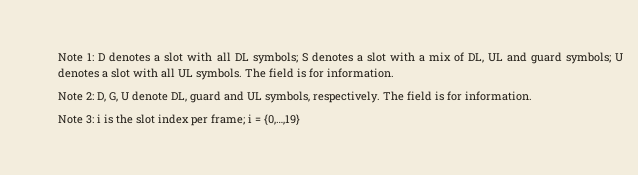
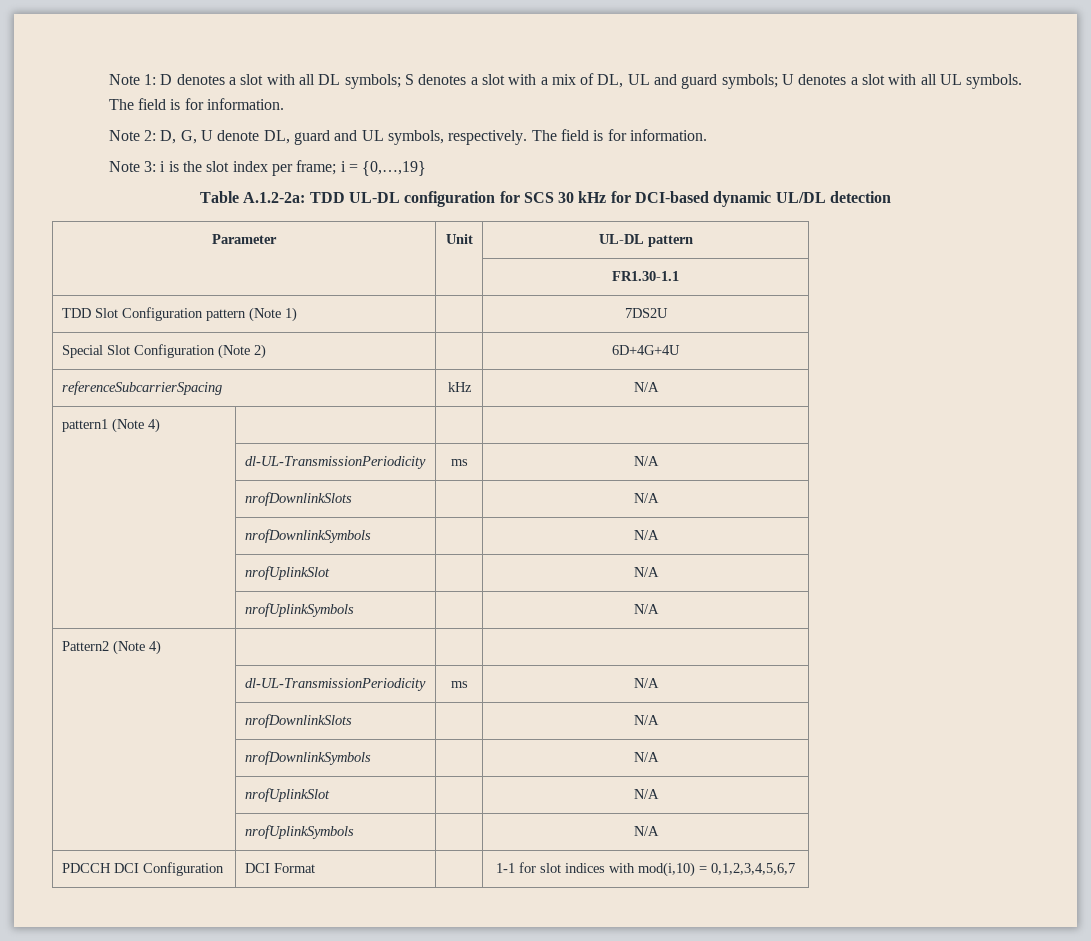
+ Table A.1.2-2a: TDD UL-DL configuration for SCS 30 kHz for DCI-based dynamic UL/DL detection
+ Parameter | Unit | UL-DL pattern
+ | | FR1.30-1.1
+ TDD Slot Configuration pattern (Note 1) | | 7DS2U
+ Special Slot Configuration (Note 2) | | 6D+4G+4U
+ referenceSubcarrierSpacing | kHz | N/A
+ pattern1 (Note 4) | | |
+ | dl-UL-TransmissionPeriodicity | ms | N/A
+ | nrofDownlinkSlots | | N/A
+ | nrofDownlinkSymbols | | N/A
+ | nrofUplinkSlot | | N/A
+ | nrofUplinkSymbols | | N/A
+ Pattern2 (Note 4) | | |
+ | dl-UL-TransmissionPeriodicity | ms | N/A
+ | nrofDownlinkSlots | | N/A
+ | nrofDownlinkSymbols | | N/A
+ | nrofUplinkSlot | | N/A
+ | nrofUplinkSymbols | | N/A
+ PDCCH DCI Configuration | DCI Format | | 1-1 for slot indices with mod(i,10) = 0,1,2,3,4,5,6,7

